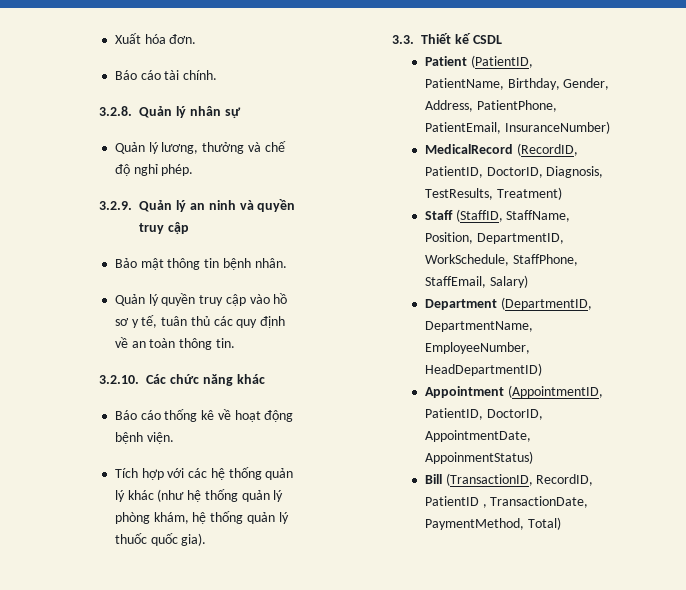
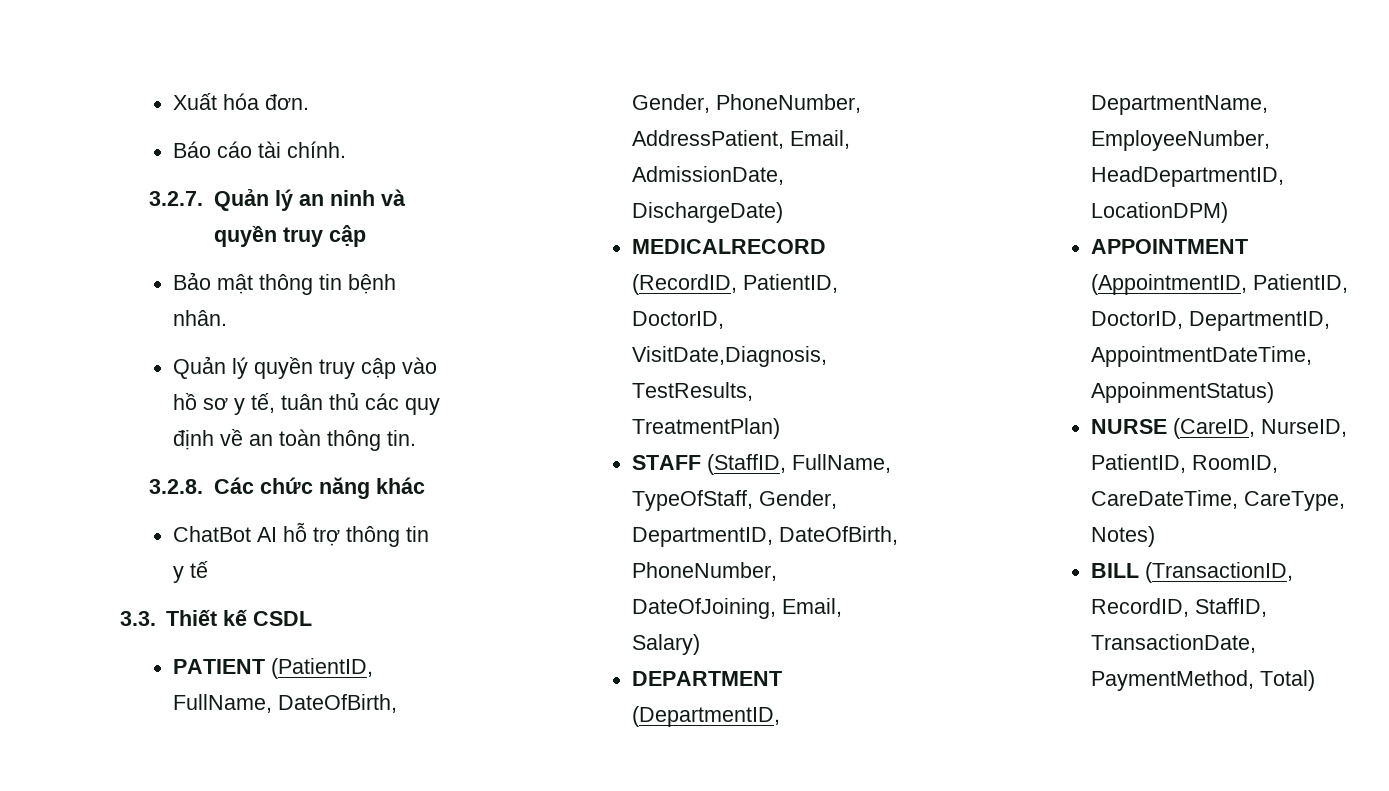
- 3.2.8. Quản lý nhân sự
- Quản lý lương, thưởng và chế độ nghỉ phép.
- 3.2.9. Quản lý an ninh và quyền truy cập
+ 3.2.7. Quản lý an ninh và quyền truy cập
- 3.2.10. Các chức năng khác
+ 3.2.8. Các chức năng khác
- Báo cáo thống kê về hoạt động bệnh viện.
- Tích hợp với các hệ thống quản lý khác (như hệ thống quản lý phòng khám, hệ thống quản lý thuốc quốc gia).
+ ChatBot AI hỗ trợ thông tin y tế
  3.3. Thiết kế CSDL
- Patient (PatientID, PatientName, Birthday, Gender, Address, PatientPhone, PatientEmail, InsuranceNumber)
- MedicalRecord (RecordID, PatientID, DoctorID, Diagnosis, TestResults, Treatment)
- Staff (StaffID, StaffName, Position, DepartmentID, WorkSchedule, StaffPhone, StaffEmail, Salary)
+ PATIENT (PatientID, FullName, DateOfBirth, Gender, PhoneNumber, AddressPatient, Email, AdmissionDate, DischargeDate)
+ MEDICALRECORD (RecordID, PatientID, DoctorID, VisitDate,Diagnosis, TestResults, TreatmentPlan)
+ STAFF (StaffID, FullName, TypeOfStaff, Gender, DepartmentID, DateOfBirth, PhoneNumber, DateOfJoining, Email, Salary)
- Department (DepartmentID, DepartmentName, EmployeeNumber, HeadDepartmentID)
- Appointment (AppointmentID, PatientID, DoctorID, AppointmentDate, AppoinmentStatus)
+ DEPARTMENT (DepartmentID, DepartmentName, EmployeeNumber, HeadDepartmentID, LocationDPM)
+ APPOINTMENT (AppointmentID, PatientID, DoctorID, DepartmentID, AppointmentDateTime, AppoinmentStatus)
- Bill (TransactionID, RecordID, PatientID , TransactionDate, PaymentMethod, Total)
+ NURSE (CareID, NurseID, PatientID, RoomID, CareDateTime, CareType, Notes)
+ BILL (TransactionID, RecordID, StaffID, TransactionDate, PaymentMethod, Total)

